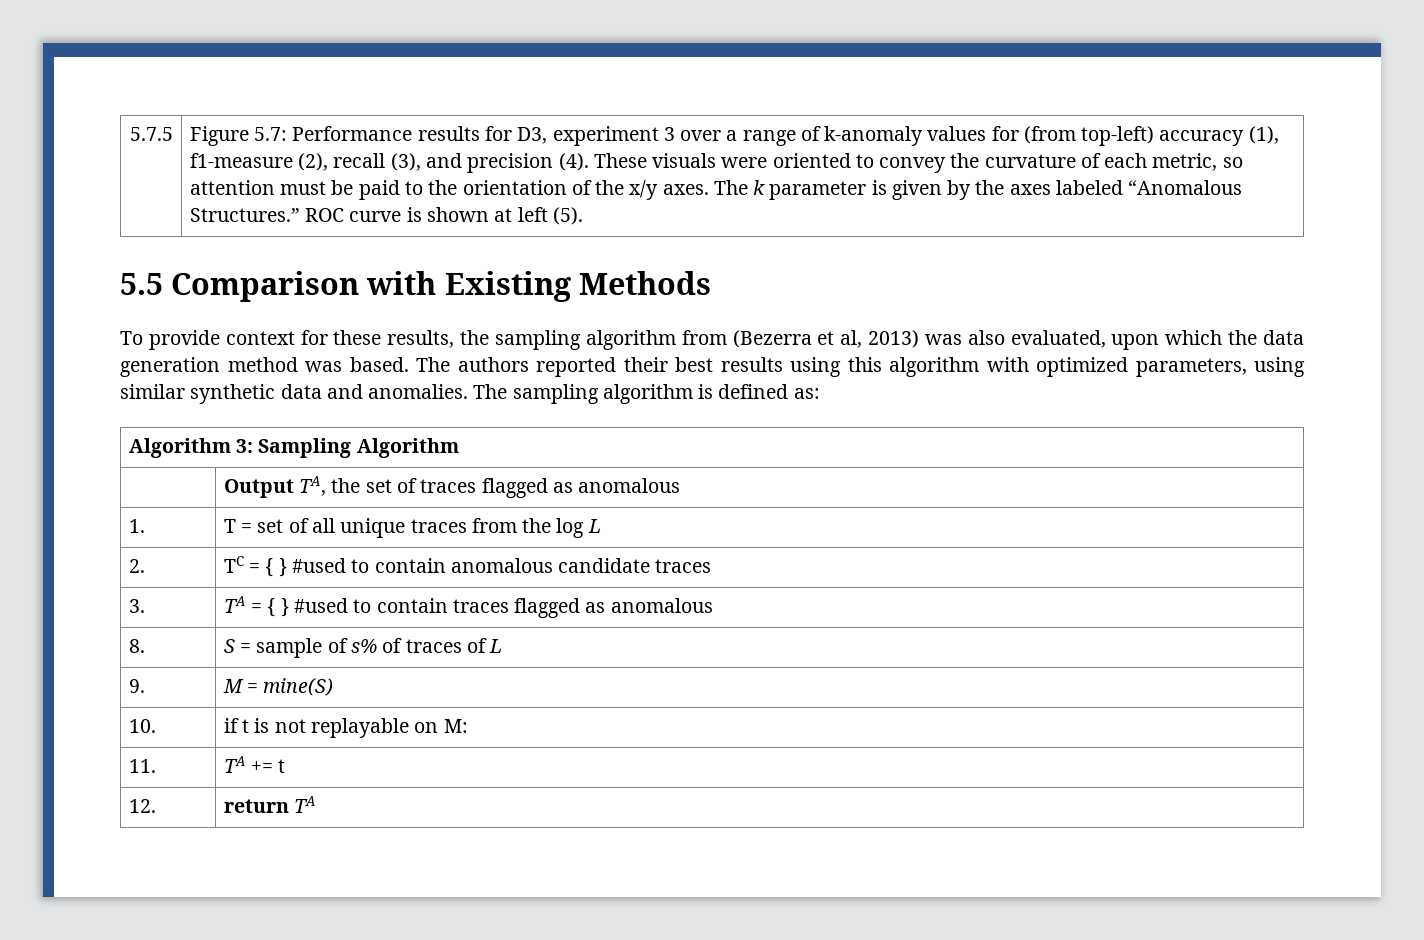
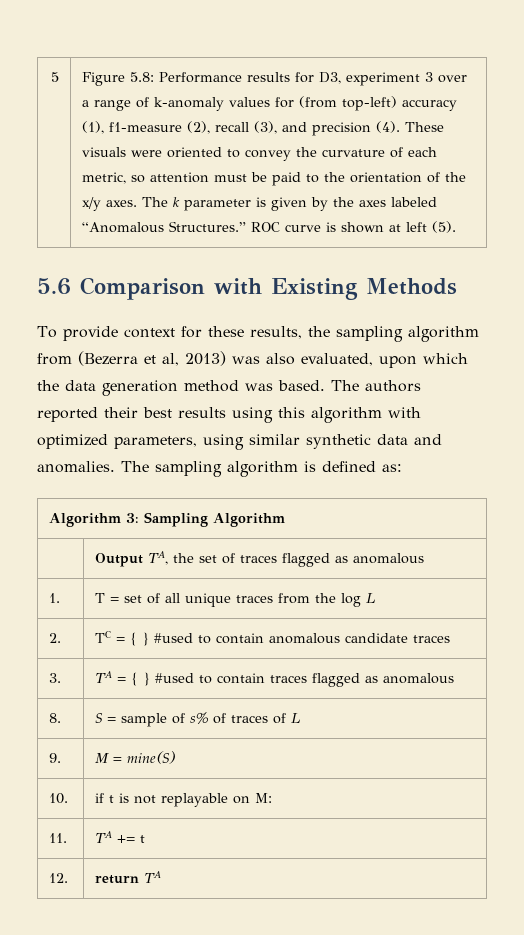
- 5.7.5
+ 5
- Figure 5.7: Performance results for D3, experiment 3 over a range of k-anomaly values for (from top-left) accuracy (1), f1-measure (2), recall (3), and precision (4).
+ Figure 5.8: Performance results for D3, experiment 3 over a range of k-anomaly values for (from top-left) accuracy (1), f1-measure (2), recall (3), and precision (4).
- 5.5 Comparison with Existing Methods
+ 5.6 Comparison with Existing Methods

